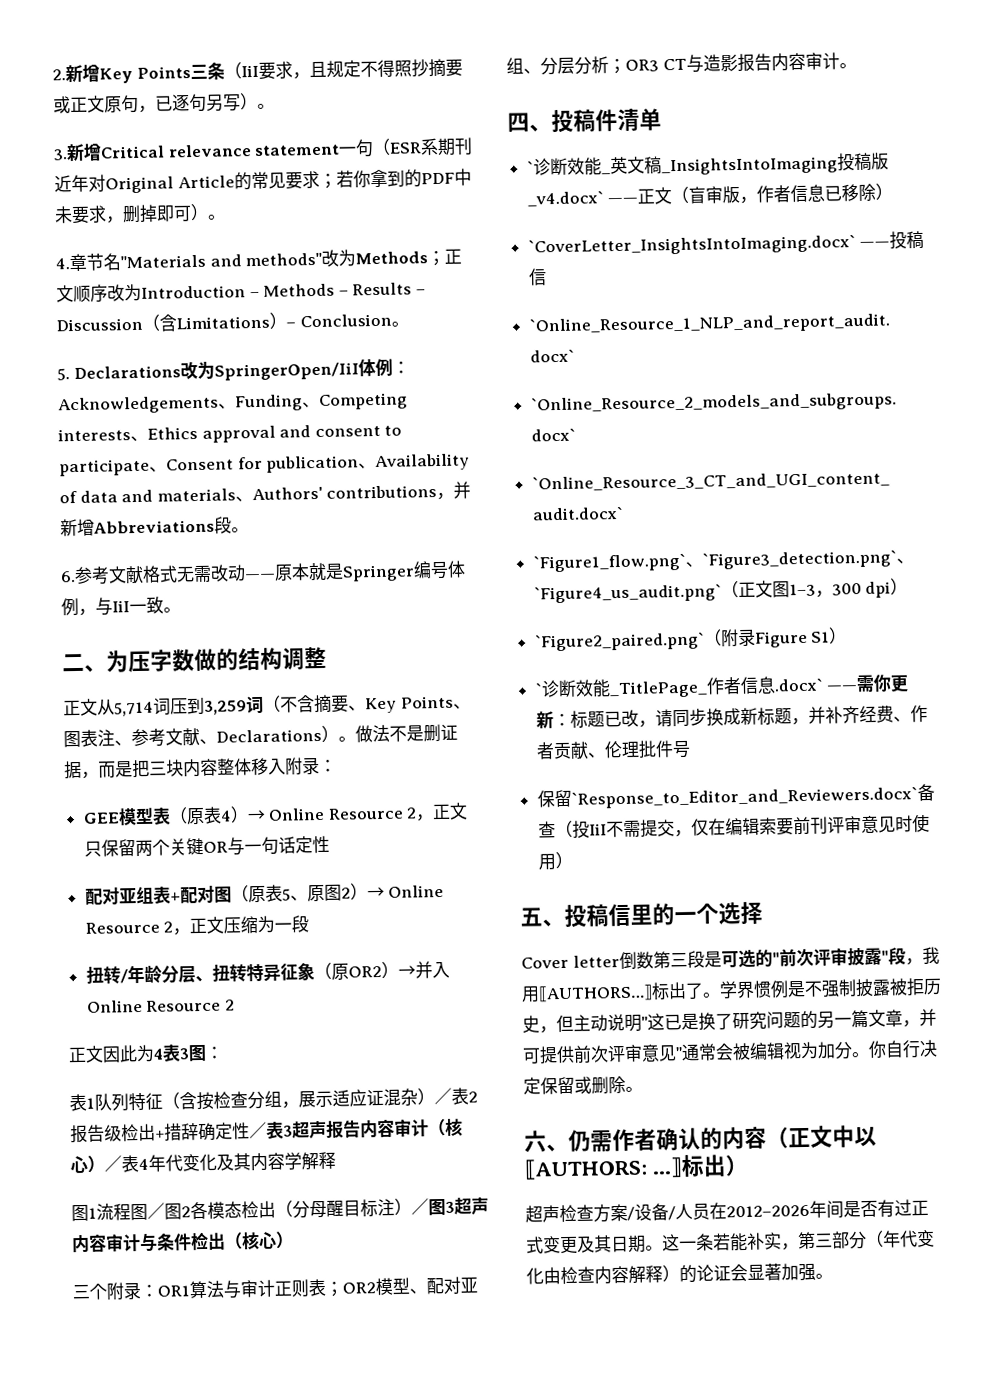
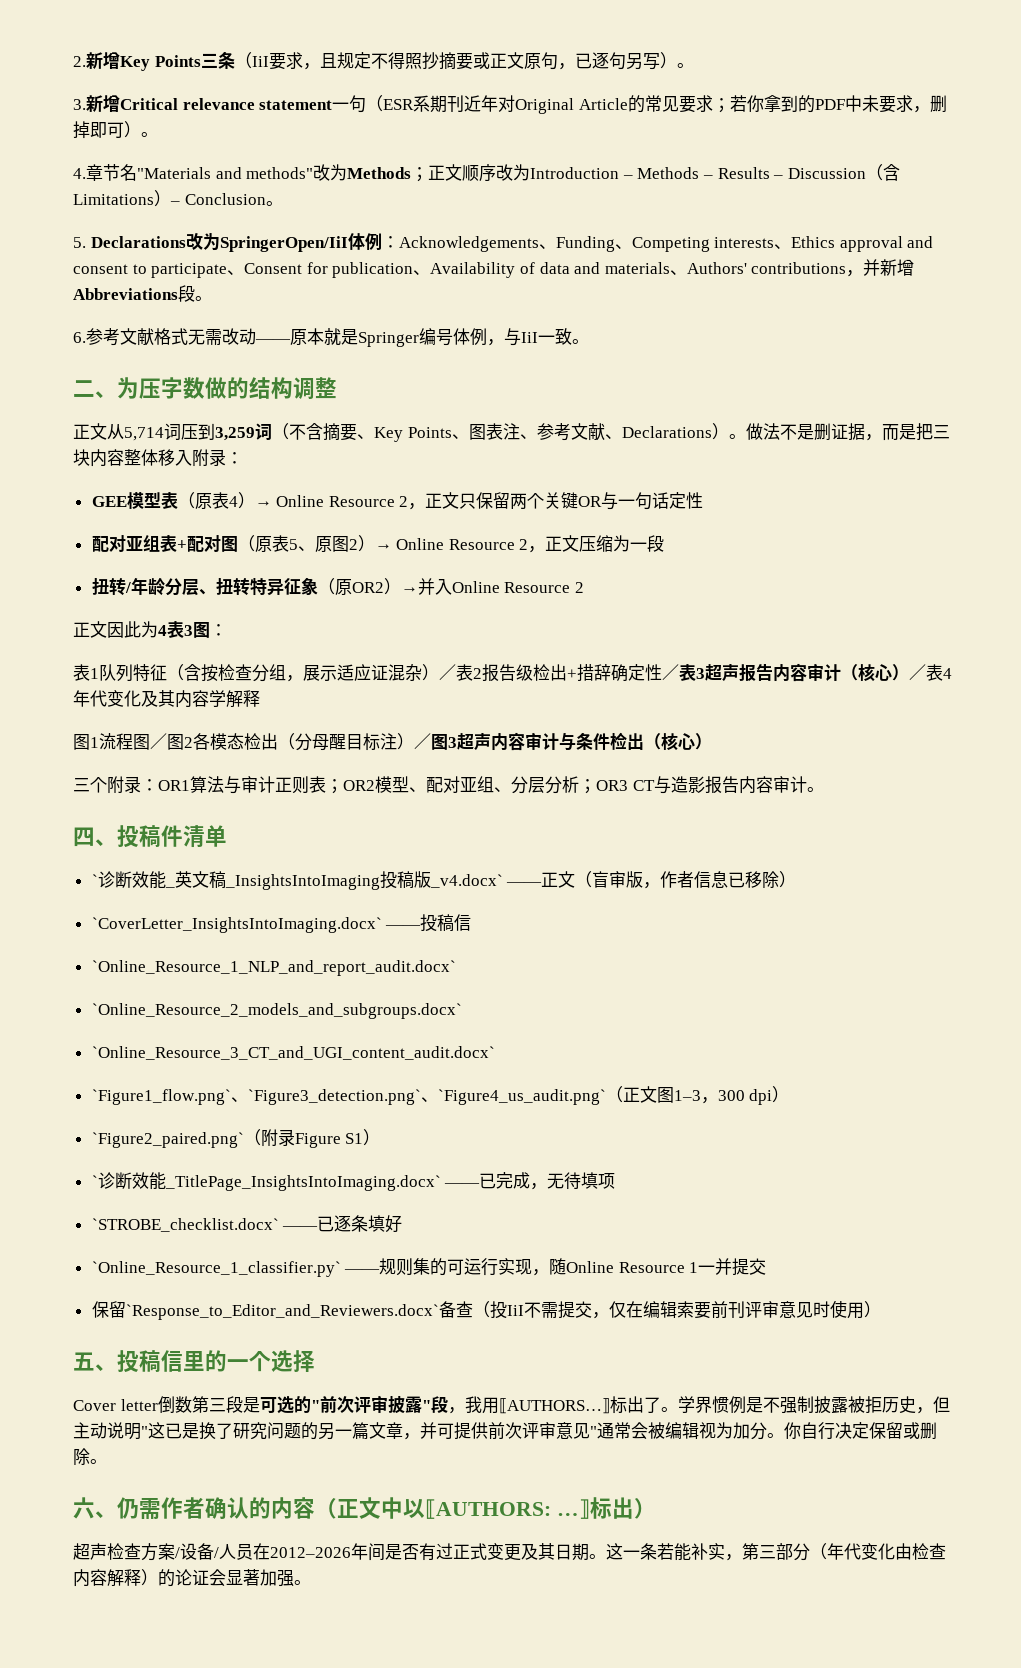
- `诊断效能_TitlePage_作者信息.docx` ——需你更新：标题已改，请同步换成新标题，并补齐经费、作者贡献、伦理批件号
+ `诊断效能_TitlePage_InsightsIntoImaging.docx` ——已完成，无待填项
+ `STROBE_checklist.docx` ——已逐条填好
+ `Online_Resource_1_classifier.py` ——规则集的可运行实现，随Online Resource 1一并提交

